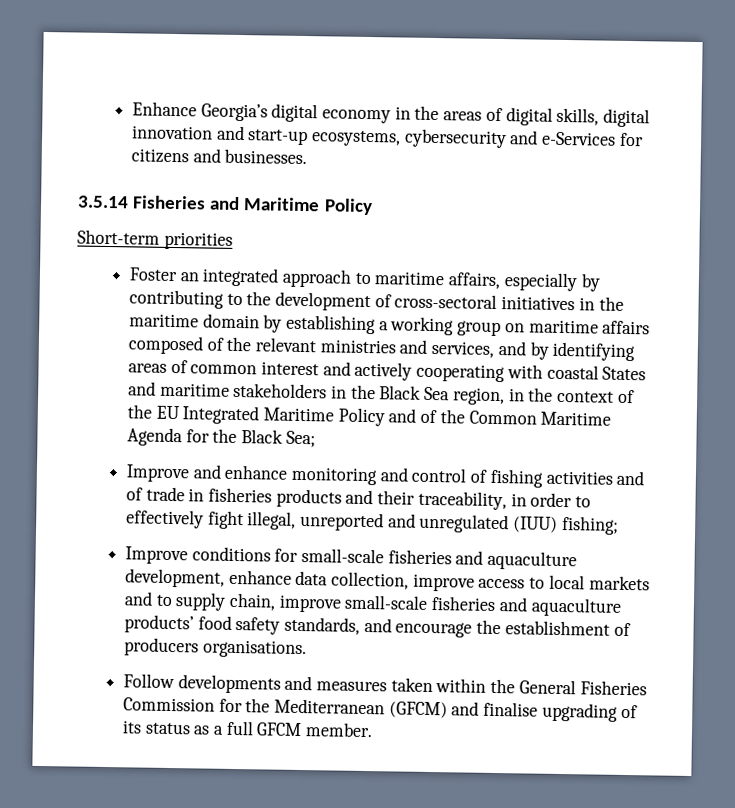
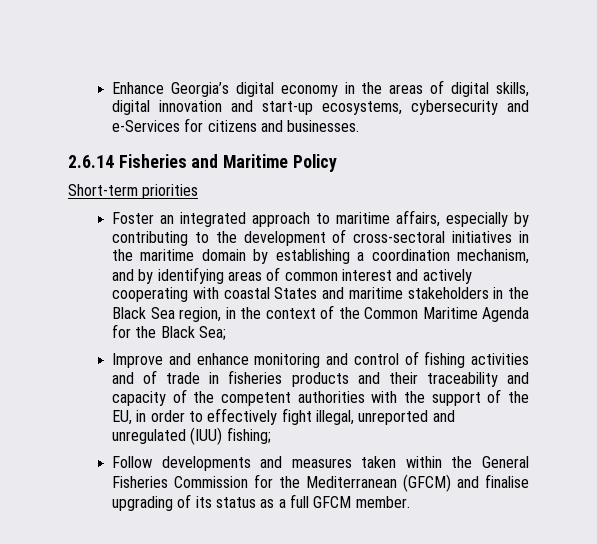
- 3.5.14 Fisheries and Maritime Policy
+ 2.6.14 Fisheries and Maritime Policy
- Foster an integrated approach to maritime affairs, especially by contributing to the development of cross-sectoral initiatives in the maritime domain by establishing a working group on maritime affairs composed of the relevant ministries and services, and by identifying areas of common interest and actively cooperating with coastal States and maritime stakeholders in the Black Sea region, in the context of the EU Integrated Maritime Policy and of the Common Maritime Agenda for the Black Sea;
+ Foster an integrated approach to maritime affairs, especially by contributing to the development of cross-sectoral initiatives in the maritime domain by establishing a coordination mechanism, and by identifying areas of common interest and actively cooperating with coastal States and maritime stakeholders in the Black Sea region, in the context of the Common Maritime Agenda for the Black Sea;
- Improve and enhance monitoring and control of fishing activities and of trade in fisheries products and their traceability, in order to effectively fight illegal, unreported and unregulated (IUU) fishing;
+ Improve and enhance monitoring and control of fishing activities and of trade in fisheries products and their traceability and capacity of the competent authorities with the support of the EU, in order to effectively fight illegal, unreported and unregulated (IUU) fishing;
- Improve conditions for small-scale fisheries and aquaculture development, enhance data collection, improve access to local markets and to supply chain, improve small-scale fisheries and aquaculture products’ food safety standards, and encourage the establishment of producers organisations.

